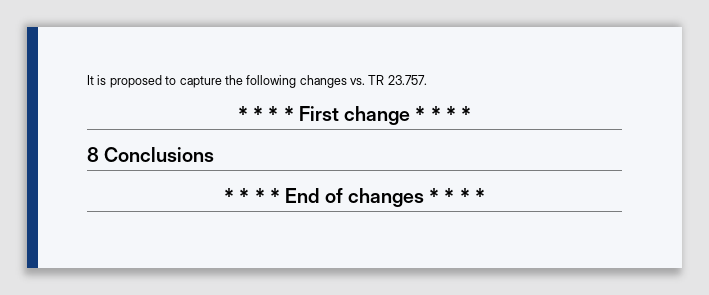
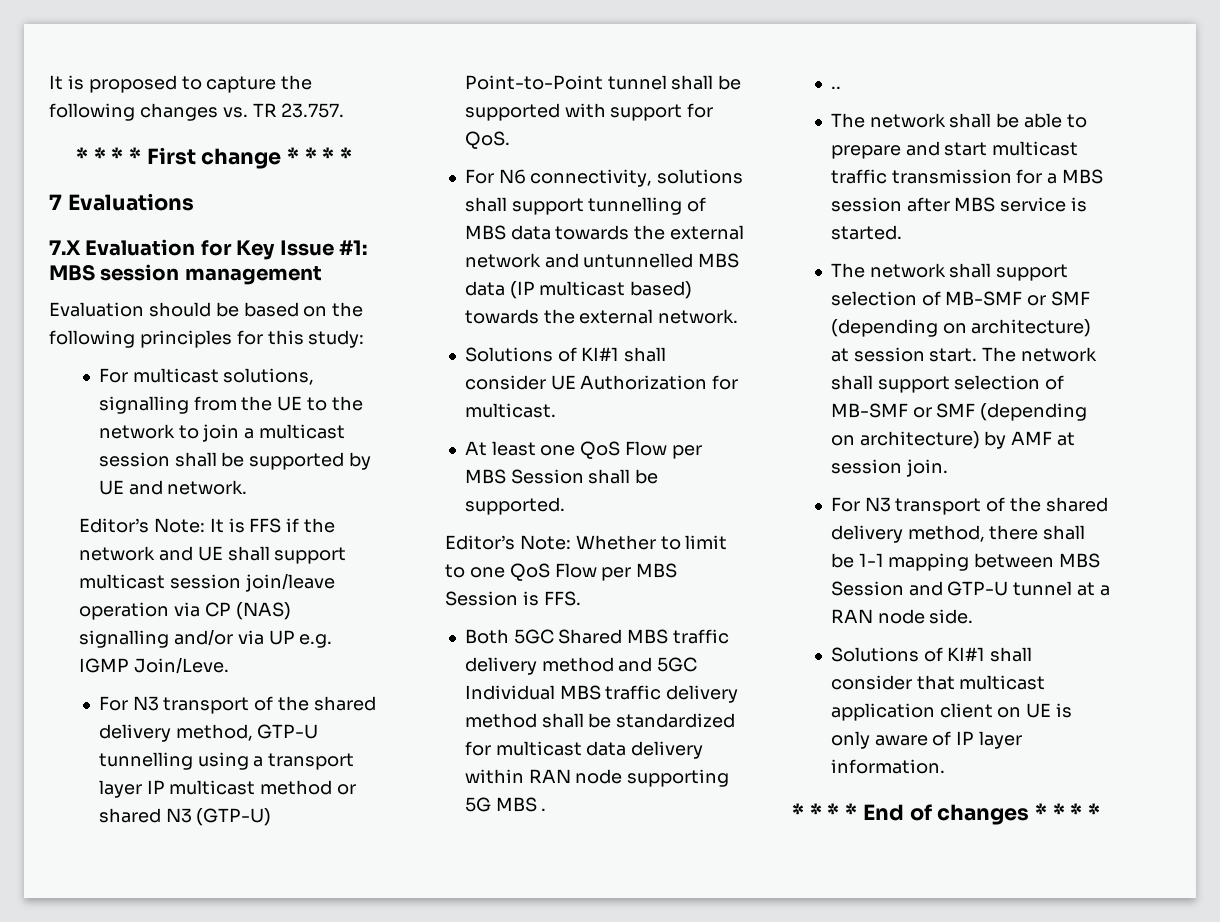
- 8 Conclusions
+ 7 Evaluations
+ 7.X Evaluation for Key Issue #1: MBS session management
+ Evaluation should be based on the following principles for this study:
+ For multicast solutions, signalling from the UE to the network to join a multicast session shall be supported by UE and network.
+ Editor’s Note: It is FFS if the network and UE shall support multicast session join/leave operation via CP (NAS) signalling and/or via UP e.g. IGMP Join/Leve.
+ For N3 transport of the shared delivery method, GTP-U tunnelling using a transport layer IP multicast method or shared N3 (GTP-U) Point-to-Point tunnel shall be supported with support for QoS.
+ For N6 connectivity, solutions shall support tunnelling of MBS data towards the external network and untunnelled MBS data (IP multicast based) towards the external network.
+ Solutions of KI#1 shall consider UE Authorization for multicast.
+ At least one QoS Flow per MBS Session shall be supported.
+ Editor’s Note: Whether to limit to one QoS Flow per MBS Session is FFS.
+ Both 5GC Shared MBS traffic delivery method and 5GC Individual MBS traffic delivery method shall be standardized for multicast data delivery within RAN node supporting 5G MBS .
+ ..
+ The network shall be able to prepare and start multicast traffic transmission for a MBS session after MBS service is started.
+ The network shall support selection of MB-SMF or SMF (depending on architecture) at session start. The network shall support selection of MB-SMF or SMF (depending on architecture) by AMF at session join.
+ For N3 transport of the shared delivery method, there shall be 1-1 mapping between MBS Session and GTP-U tunnel at a RAN node side.
+ Solutions of KI#1 shall consider that multicast application client on UE is only aware of IP layer information.

